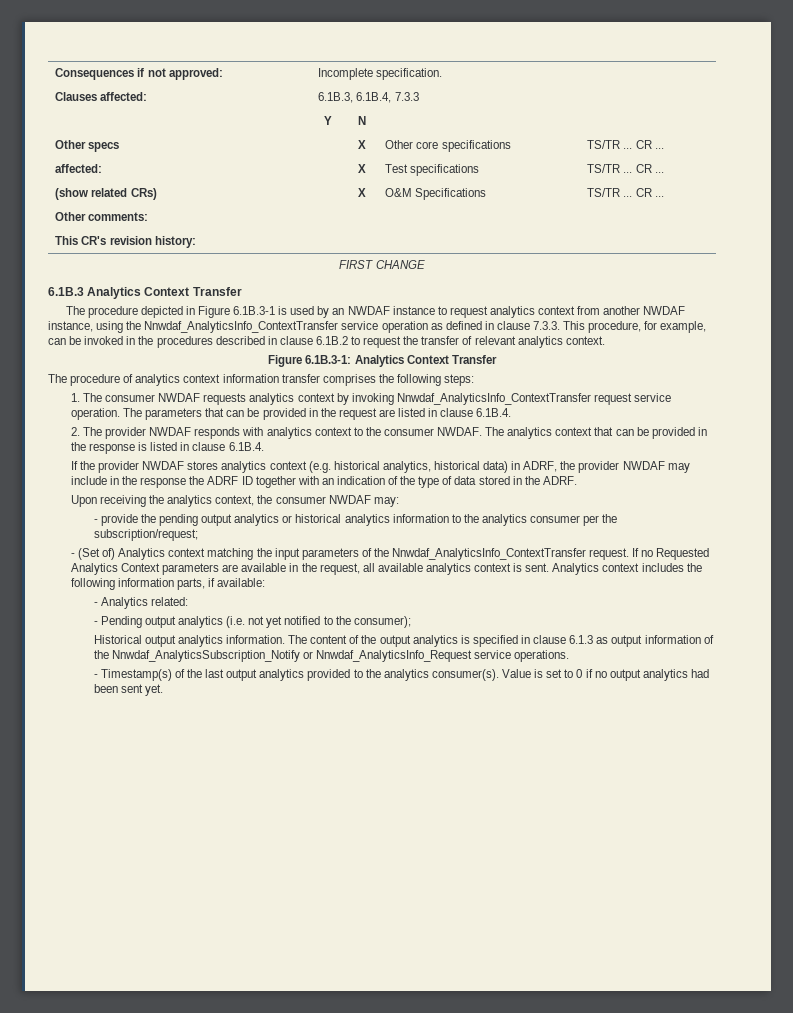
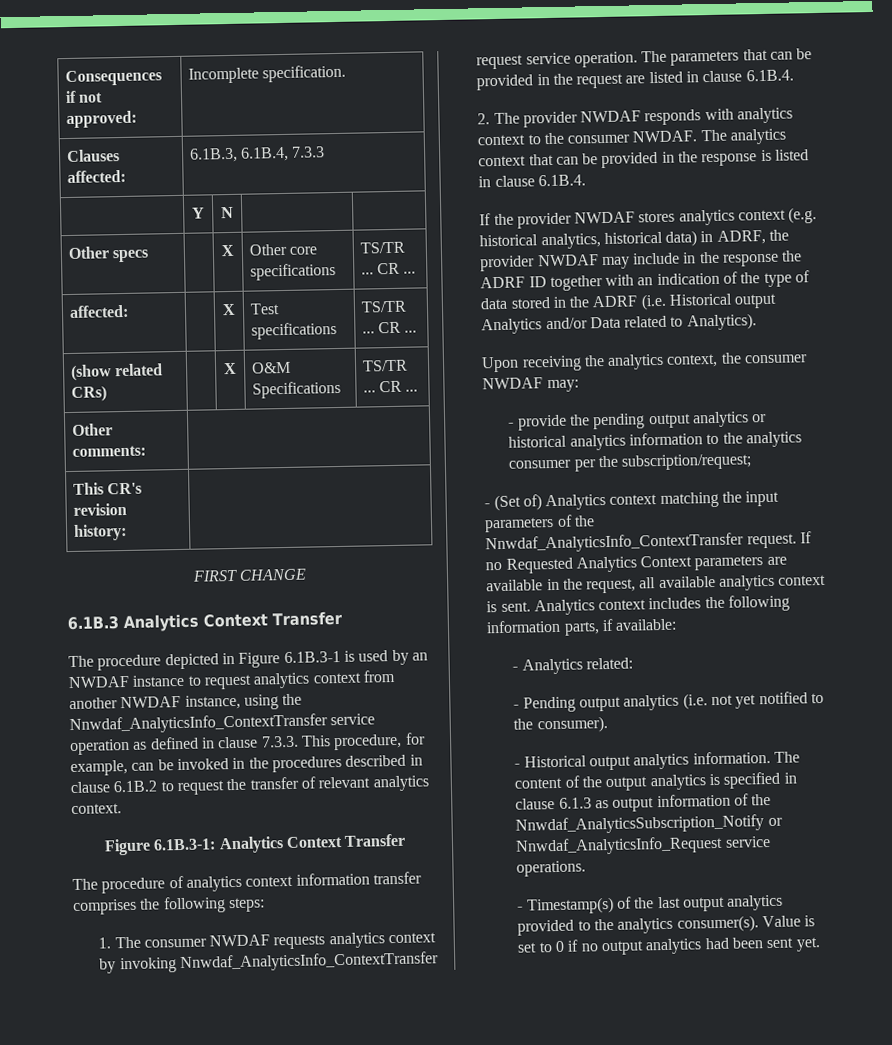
- If the provider NWDAF stores analytics context (e.g. historical analytics, historical data) in ADRF, the provider NWDAF may include in the response the ADRF ID together with an indication of the type of data stored in the ADRF.
+ If the provider NWDAF stores analytics context (e.g. historical analytics, historical data) in ADRF, the provider NWDAF may include in the response the ADRF ID together with an indication of the type of data stored in the ADRF (i.e. Historical output Analytics and/or Data related to Analytics).
- - Pending output analytics (i.e. not yet notified to the consumer);
- Historical output analytics information.
+ - Pending output analytics (i.e. not yet notified to the consumer).
+ - Historical output analytics information.

